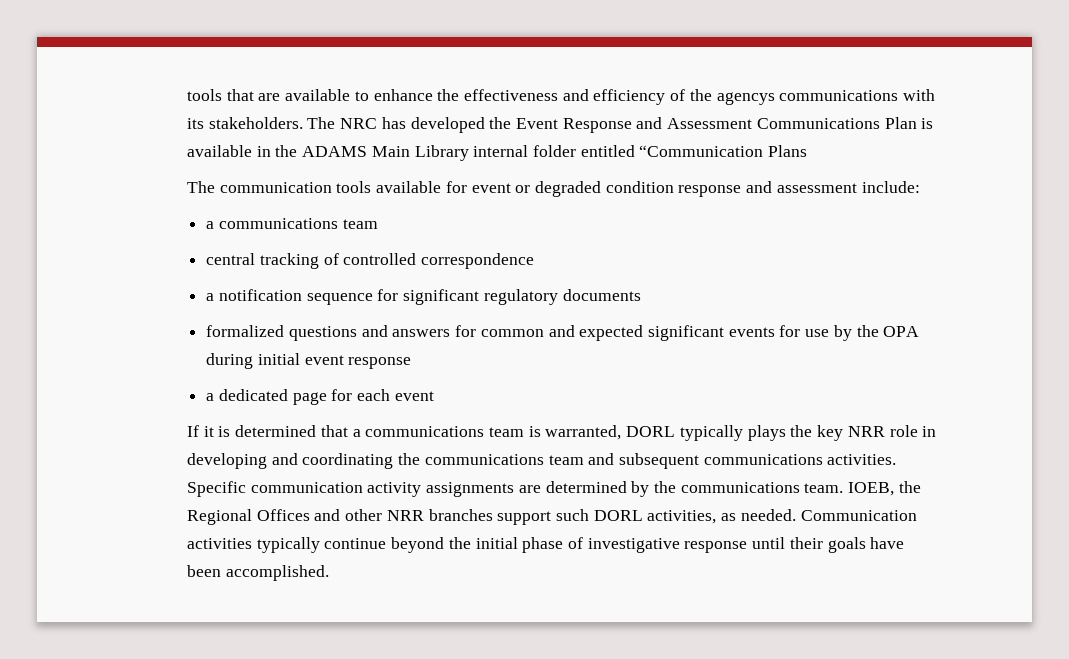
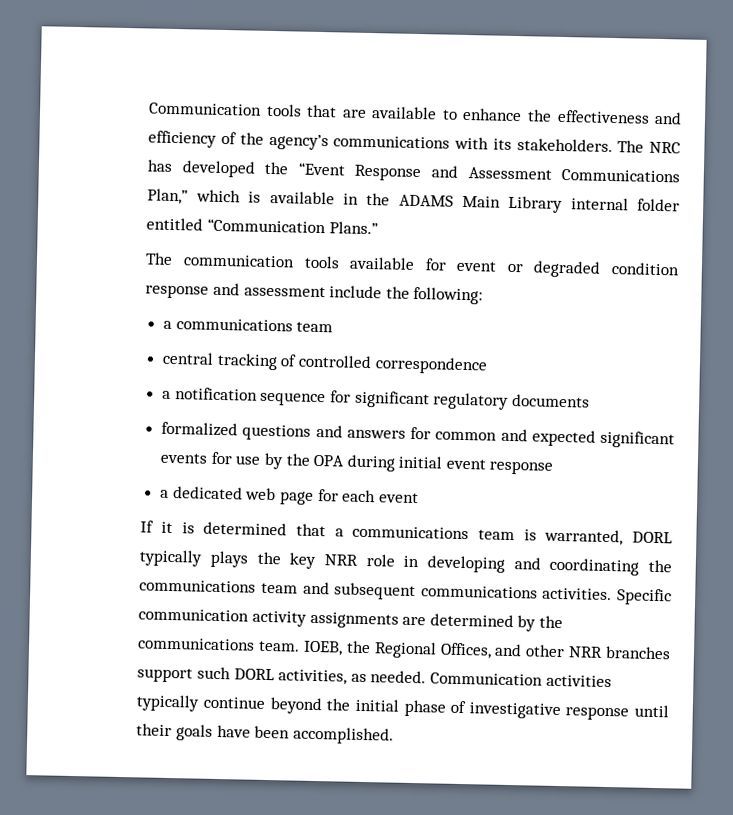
- tools that are available to enhance the effectiveness and efficiency of the agencys communications with its stakeholders.
+ Communication tools that are available to enhance the effectiveness and efficiency of the agency’s communications with its stakeholders.
- The NRC has developed the Event Response and Assessment Communications Plan is available in the ADAMS Main Library internal folder entitled “Communication Plans
+ The NRC has developed the “Event Response and Assessment Communications Plan,” which is available in the ADAMS Main Library internal folder entitled “Communication Plans.”
- The communication tools available for event or degraded condition response and assessment include:
+ The communication tools available for event or degraded condition response and assessment include the following:
- a dedicated page for each event
+ a dedicated web page for each event
- IOEB, the Regional Offices and other NRR branches support such DORL activities, as needed.
+ IOEB, the Regional Offices, and other NRR branches support such DORL activities, as needed.

